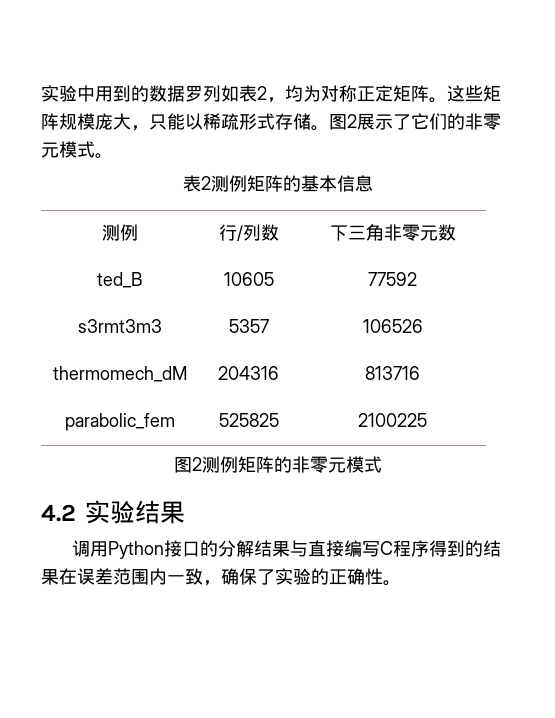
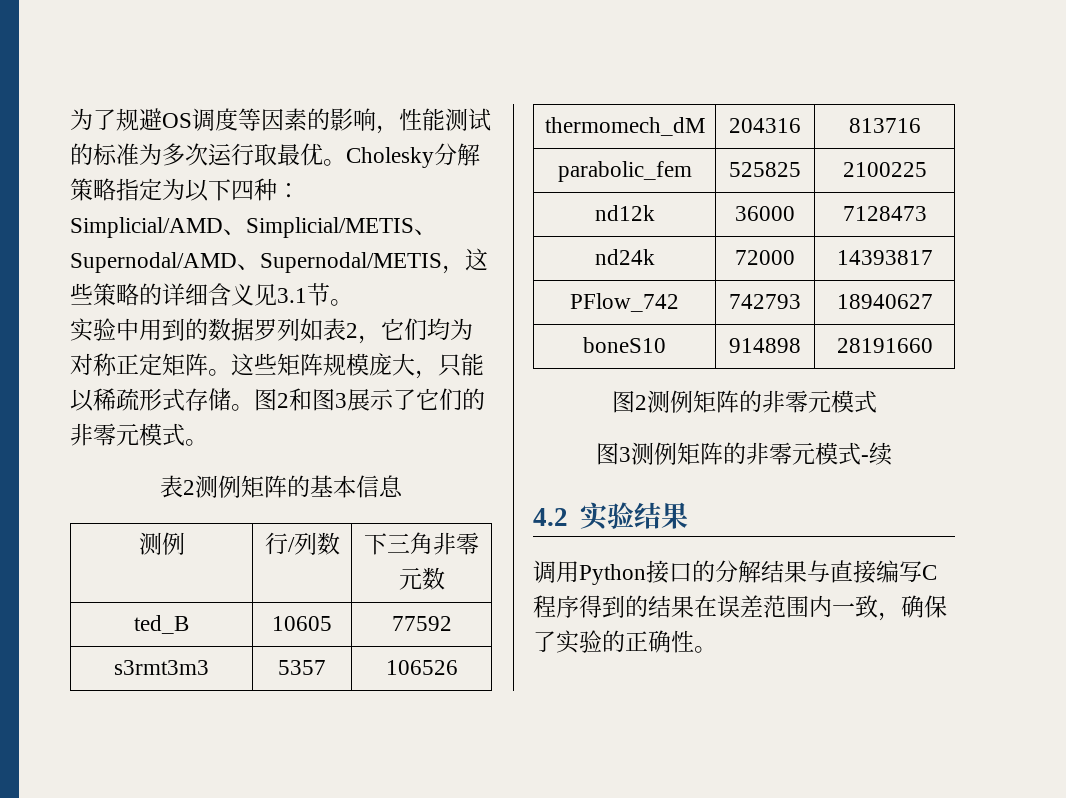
+ 为了规避OS调度等因素的影响，性能测试的标准为多次运行取最优。Cholesky分解策略指定为以下四种：
+ Simplicial/AMD、Simplicial/METIS、Supernodal/AMD、Supernodal/METIS，这些策略的详细含义见3.1节。
- 实验中用到的数据罗列如表2，均为对称正定矩阵。
+ 实验中用到的数据罗列如表2，它们均为对称正定矩阵。
- 图2展示了它们的非零元模式。
+ 图2和图3展示了它们的非零元模式。
+ nd12k | 36000 | 7128473
+ nd24k | 72000 | 14393817
+ PFlow_742 | 742793 | 18940627
+ boneS10 | 914898 | 28191660
+ 图3测例矩阵的非零元模式-续

